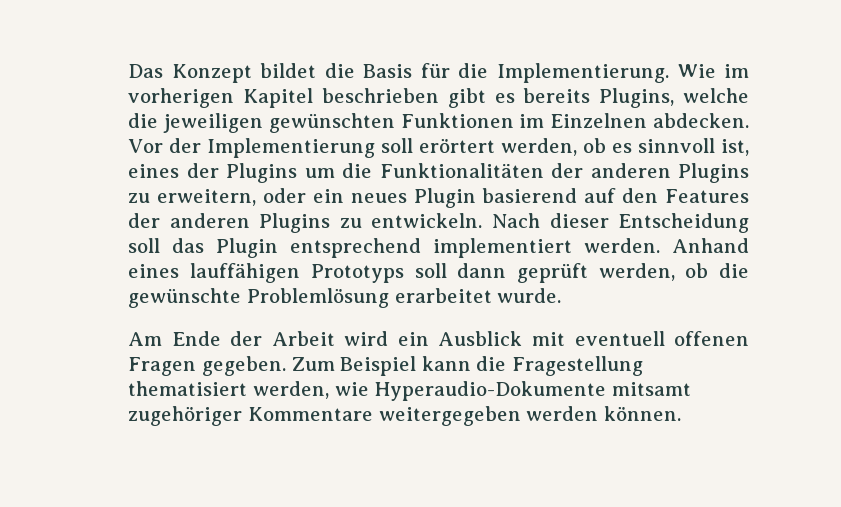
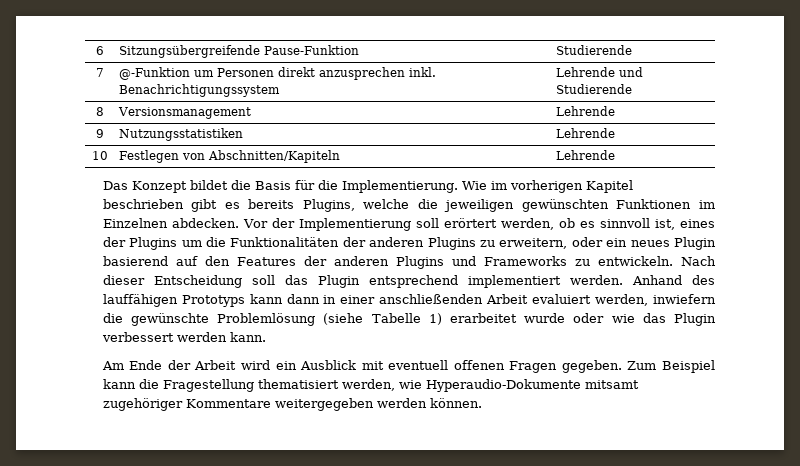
+ 6 | Sitzungsübergreifende Pause-Funktion | Studierende
+ 7 | @-Funktion um Personen direkt anzusprechen inkl. Benachrichtigungssystem | Lehrende und Studierende
+ 8 | Versionsmanagement | Lehrende
+ 9 | Nutzungsstatistiken | Lehrende
+ 10 | Festlegen von Abschnitten/Kapiteln | Lehrende
- Vor der Implementierung soll erörtert werden, ob es sinnvoll ist, eines der Plugins um die Funktionalitäten der anderen Plugins zu erweitern, oder ein neues Plugin basierend auf den Features der anderen Plugins zu entwickeln.
+ Vor der Implementierung soll erörtert werden, ob es sinnvoll ist, eines der Plugins um die Funktionalitäten der anderen Plugins zu erweitern, oder ein neues Plugin basierend auf den Features der anderen Plugins und Frameworks zu entwickeln.
- Anhand eines lauffähigen Prototyps soll dann geprüft werden, ob die gewünschte Problemlösung erarbeitet wurde.
+ Anhand des lauffähigen Prototyps kann dann in einer anschließenden Arbeit evaluiert werden, inwiefern die gewünschte Problemlösung (siehe Tabelle 1) erarbeitet wurde oder wie das Plugin verbessert werden kann.

